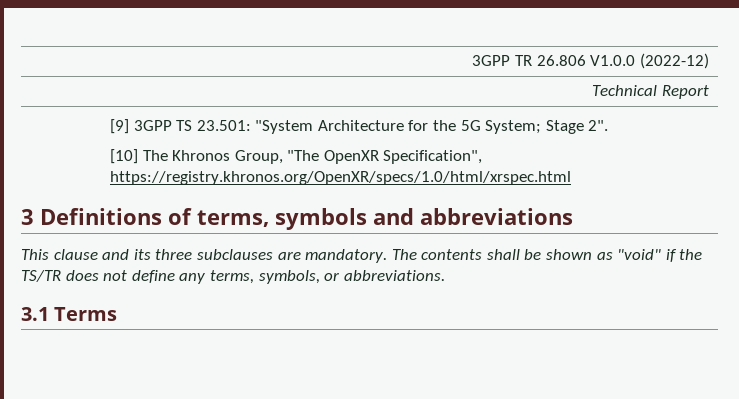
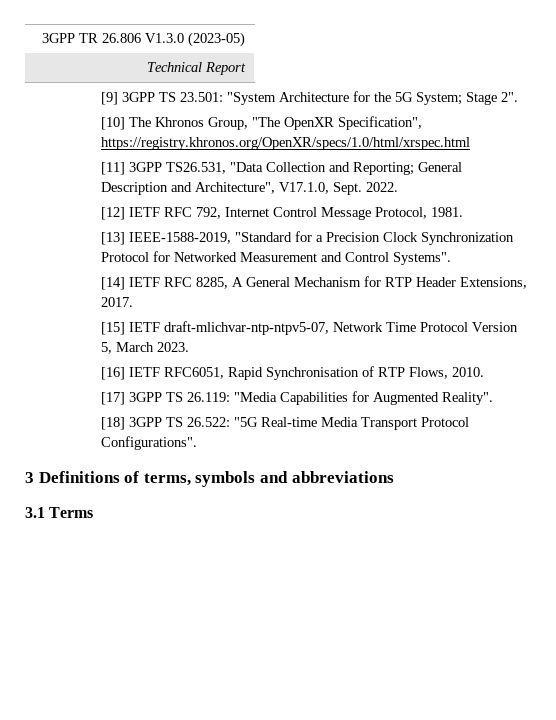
- 3GPP TR 26.806 V1.0.0 (2022-12)
+ 3GPP TR 26.806 V1.3.0 (2023-05)
+ [11] 3GPP TS26.531, "Data Collection and Reporting; General Description and Architecture", V17.1.0, Sept. 2022.
+ [12] IETF RFC 792, Internet Control Message Protocol, 1981.
+ [13] IEEE-1588-2019, "Standard for a Precision Clock Synchronization Protocol for Networked Measurement and Control Systems".
+ [14] IETF RFC 8285, A General Mechanism for RTP Header Extensions, 2017.
+ [15] IETF draft-mlichvar-ntp-ntpv5-07, Network Time Protocol Version 5, March 2023.
+ [16] IETF RFC6051, Rapid Synchronisation of RTP Flows, 2010.
+ [17] 3GPP TS 26.119: "Media Capabilities for Augmented Reality".
+ [18] 3GPP TS 26.522: "5G Real-time Media Transport Protocol Configurations".
- This clause and its three subclauses are mandatory. The contents shall be shown as "void" if the TS/TR does not define any terms, symbols, or abbreviations.

